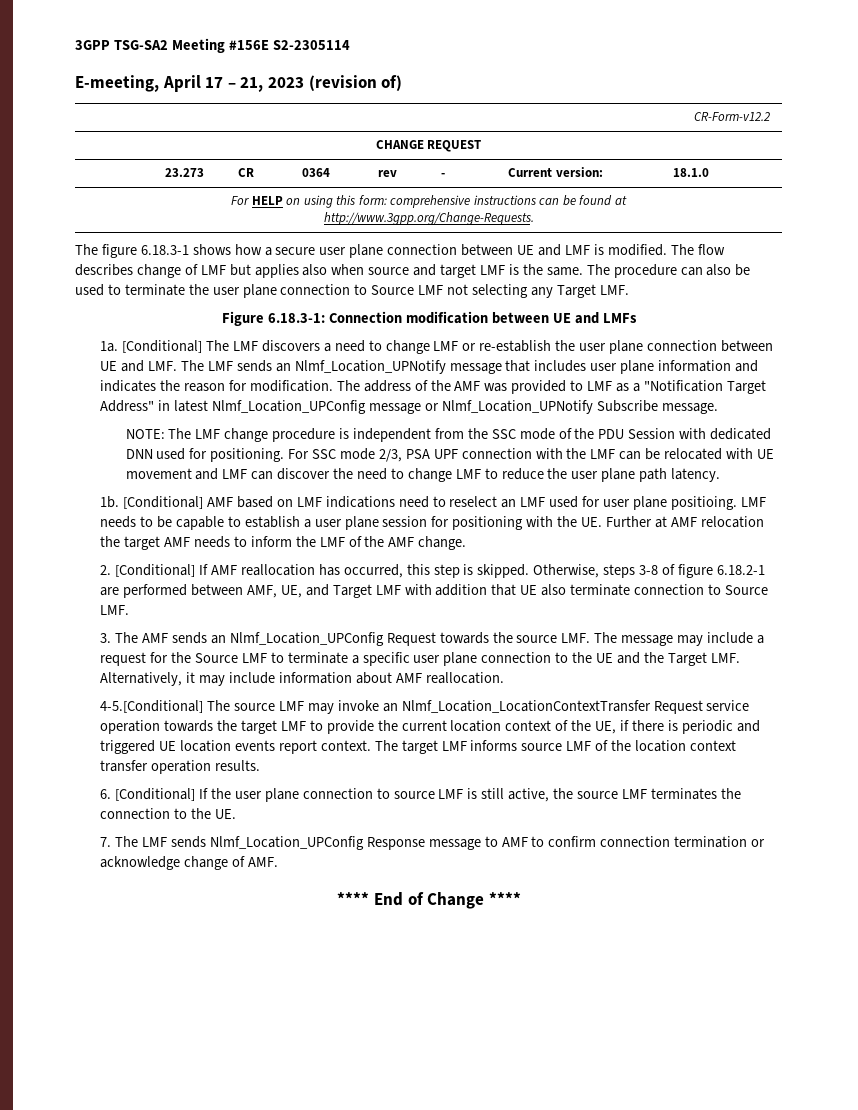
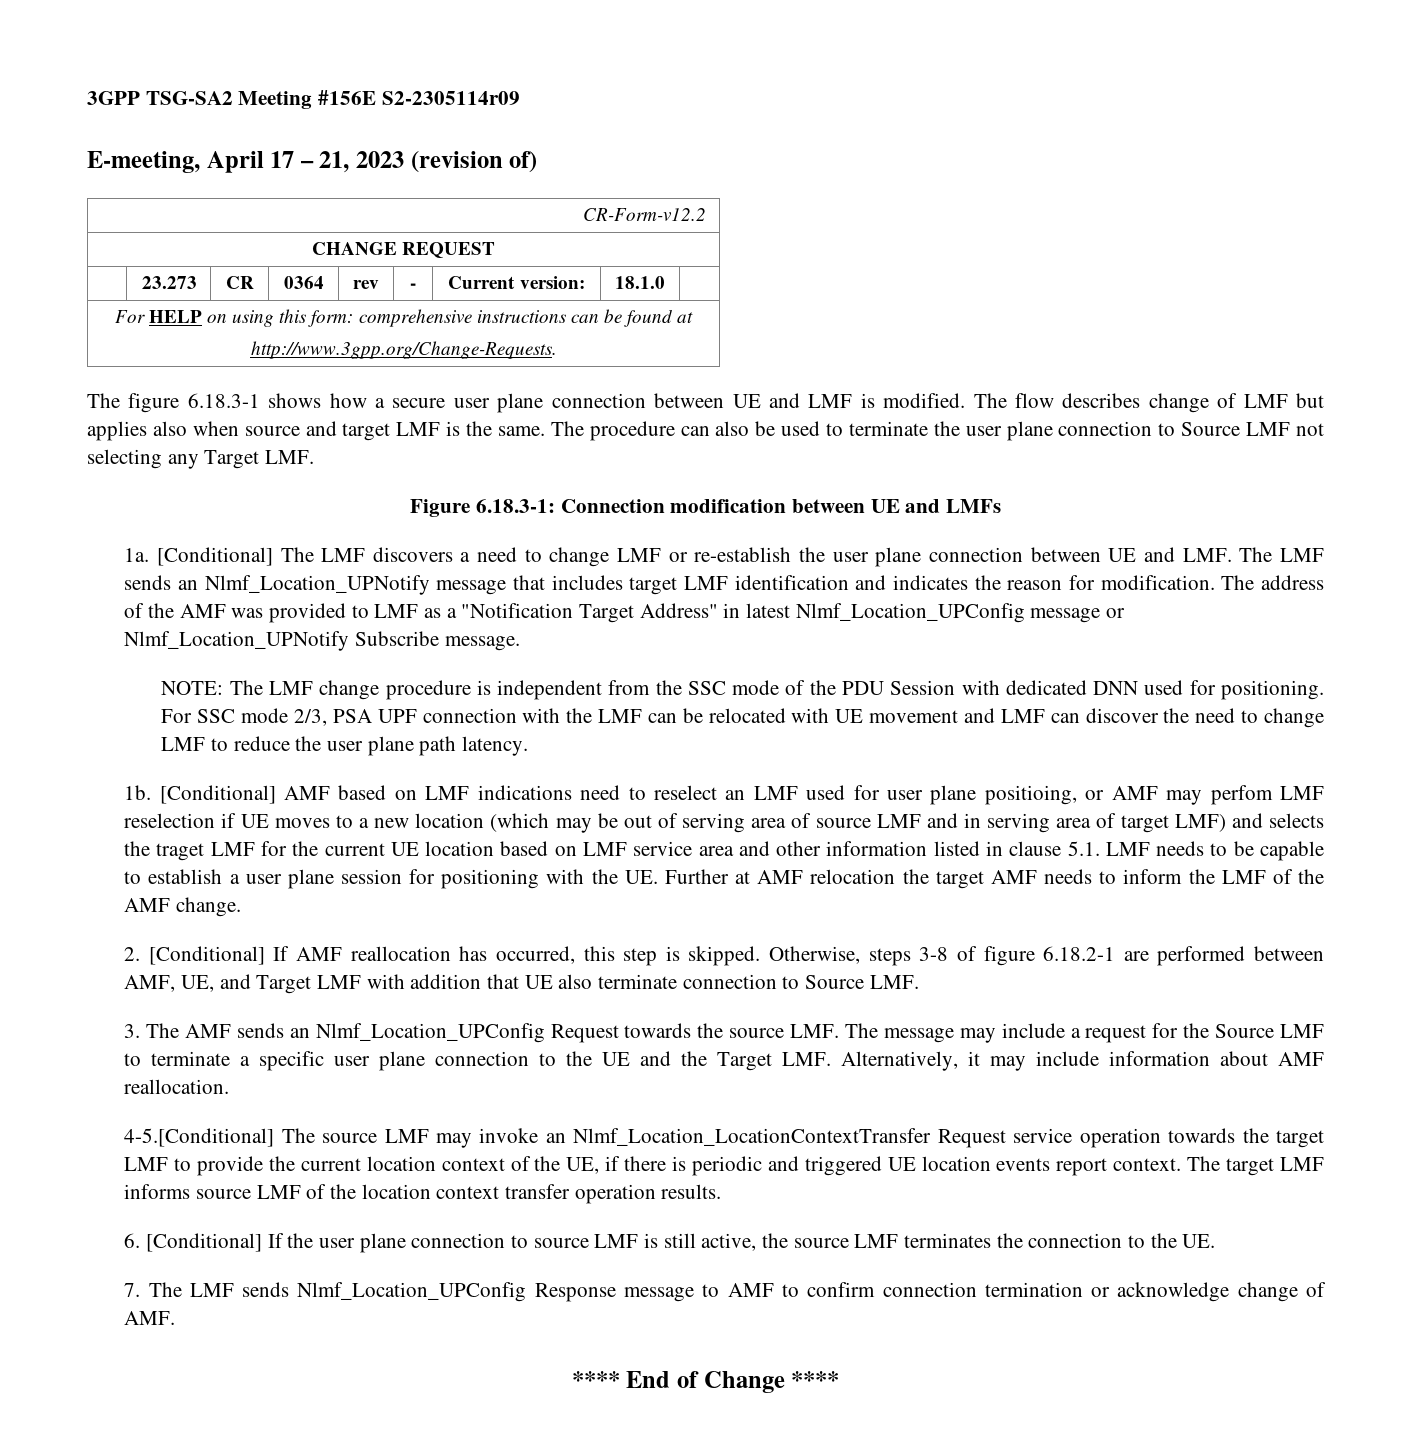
- 3GPP TSG-SA2 Meeting #156E S2-2305114
+ 3GPP TSG-SA2 Meeting #156E S2-2305114r09
- [Conditional] The LMF discovers a need to change LMF or re-establish the user plane connection between UE and LMF. The LMF sends an Nlmf_Location_UPNotify message that includes user plane information and indicates the reason for modification.
+ [Conditional] The LMF discovers a need to change LMF or re-establish the user plane connection between UE and LMF. The LMF sends an Nlmf_Location_UPNotify message that includes target LMF identification and indicates the reason for modification.
- [Conditional] AMF based on LMF indications need to reselect an LMF used for user plane positioing. LMF needs to be capable to establish a user plane session for positioning with the UE. Further at AMF relocation the target AMF needs to inform the LMF of the AMF change.
+ [Conditional] AMF based on LMF indications need to reselect an LMF used for user plane positioing, or AMF may perfom LMF reselection if UE moves to a new location (which may be out of serving area of source LMF and in serving area of target LMF) and selects the traget LMF for the current UE location based on LMF service area and other information listed in clause 5.1. LMF needs to be capable to establish a user plane session for positioning with the UE. Further at AMF relocation the target AMF needs to inform the LMF of the AMF change.

